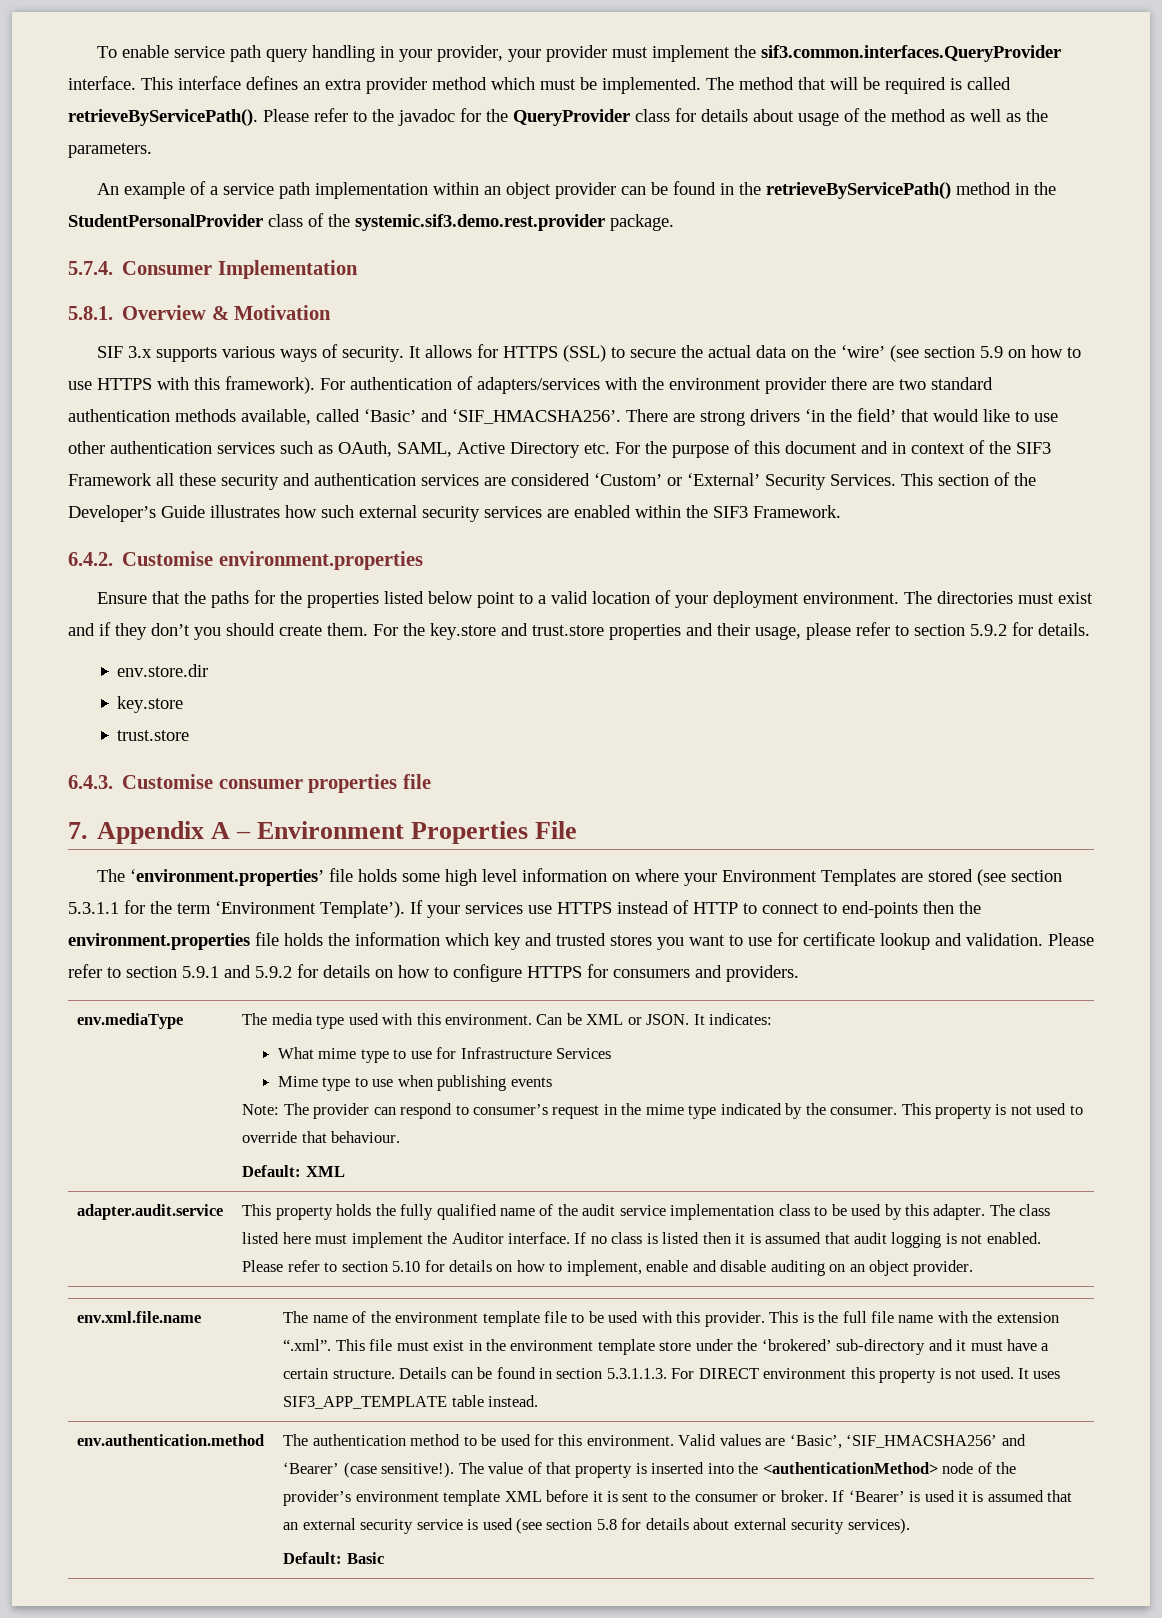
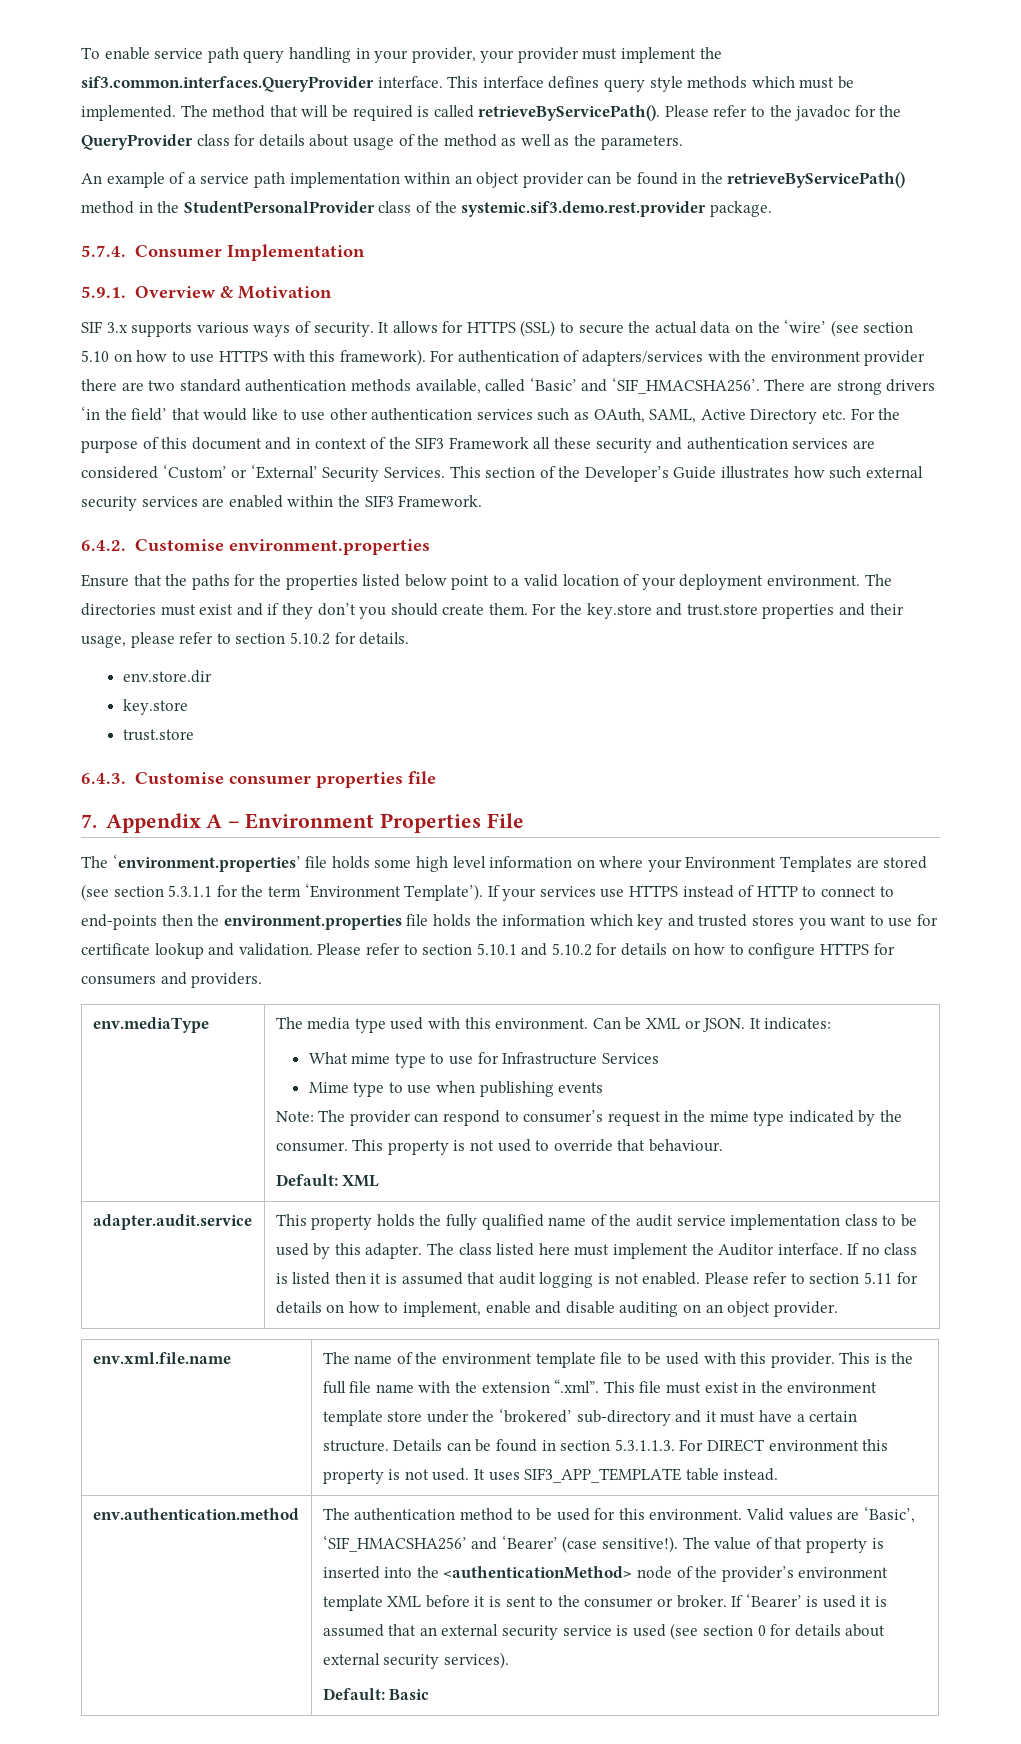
- This interface defines an extra provider method which must be implemented.
+ This interface defines query style methods which must be implemented.
- 5.8.1. Overview & Motivation
+ 5.9.1. Overview & Motivation
- It allows for HTTPS (SSL) to secure the actual data on the ‘wire’ (see section 5.9 on how to use HTTPS with this framework).
+ It allows for HTTPS (SSL) to secure the actual data on the ‘wire’ (see section 5.10 on how to use HTTPS with this framework).
- For the key.store and trust.store properties and their usage, please refer to section 5.9.2 for details.
+ For the key.store and trust.store properties and their usage, please refer to section 5.10.2 for details.
- Please refer to section 5.9.1 and 5.9.2 for details on how to configure HTTPS for consumers and providers.
+ Please refer to section 5.10.1 and 5.10.2 for details on how to configure HTTPS for consumers and providers.
- Please refer to section 5.10 for details on how to implement, enable and disable auditing on an object provider.
+ Please refer to section 5.11 for details on how to implement, enable and disable auditing on an object provider.
- If ‘Bearer’ is used it is assumed that an external security service is used (see section 5.8 for details about external security services).
+ If ‘Bearer’ is used it is assumed that an external security service is used (see section 0 for details about external security services).

